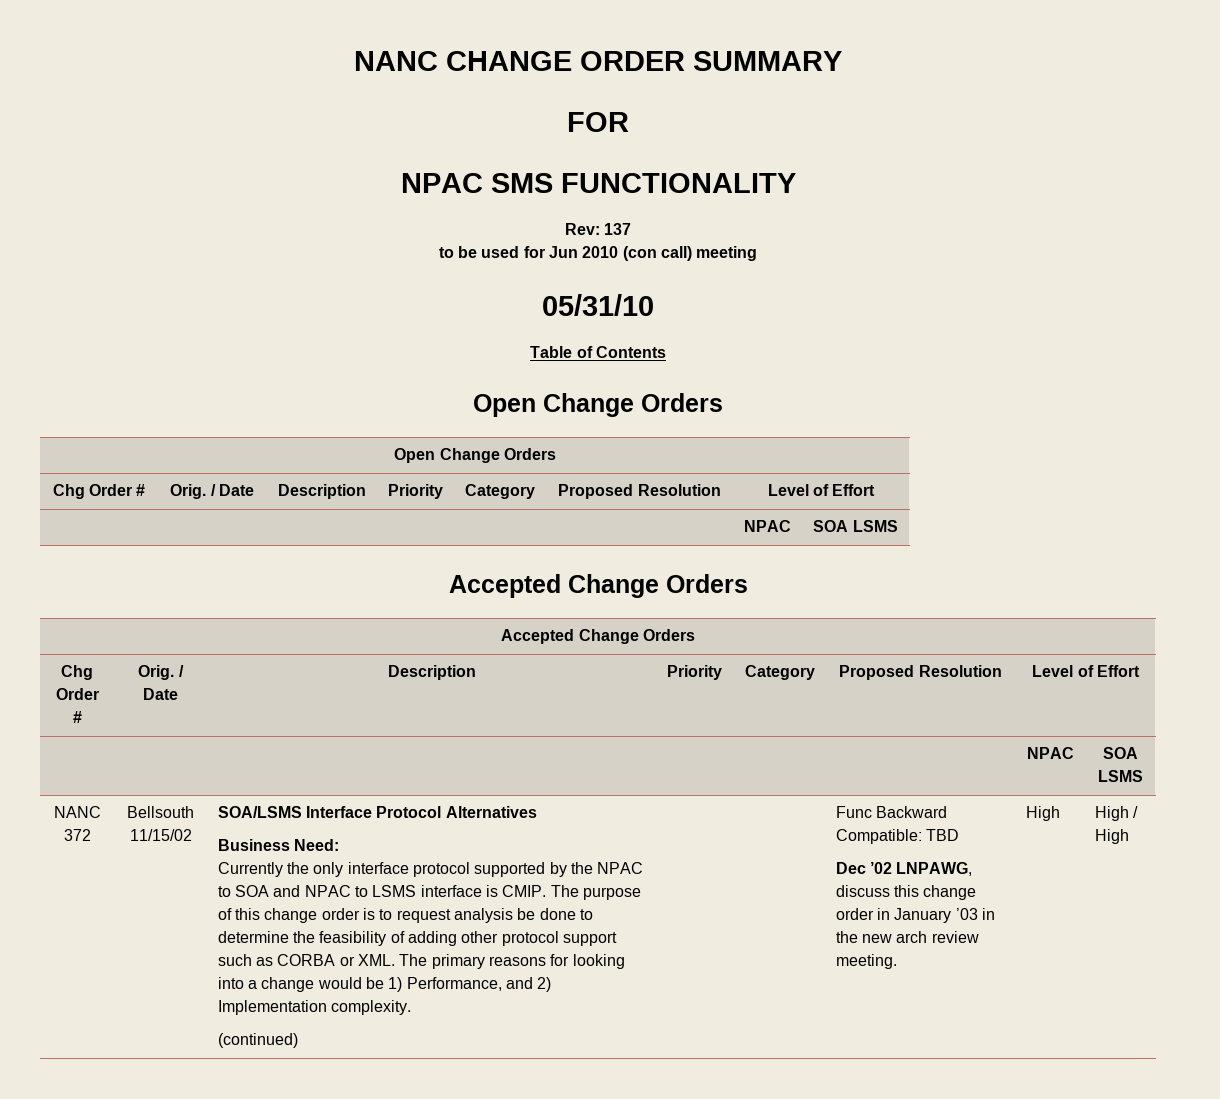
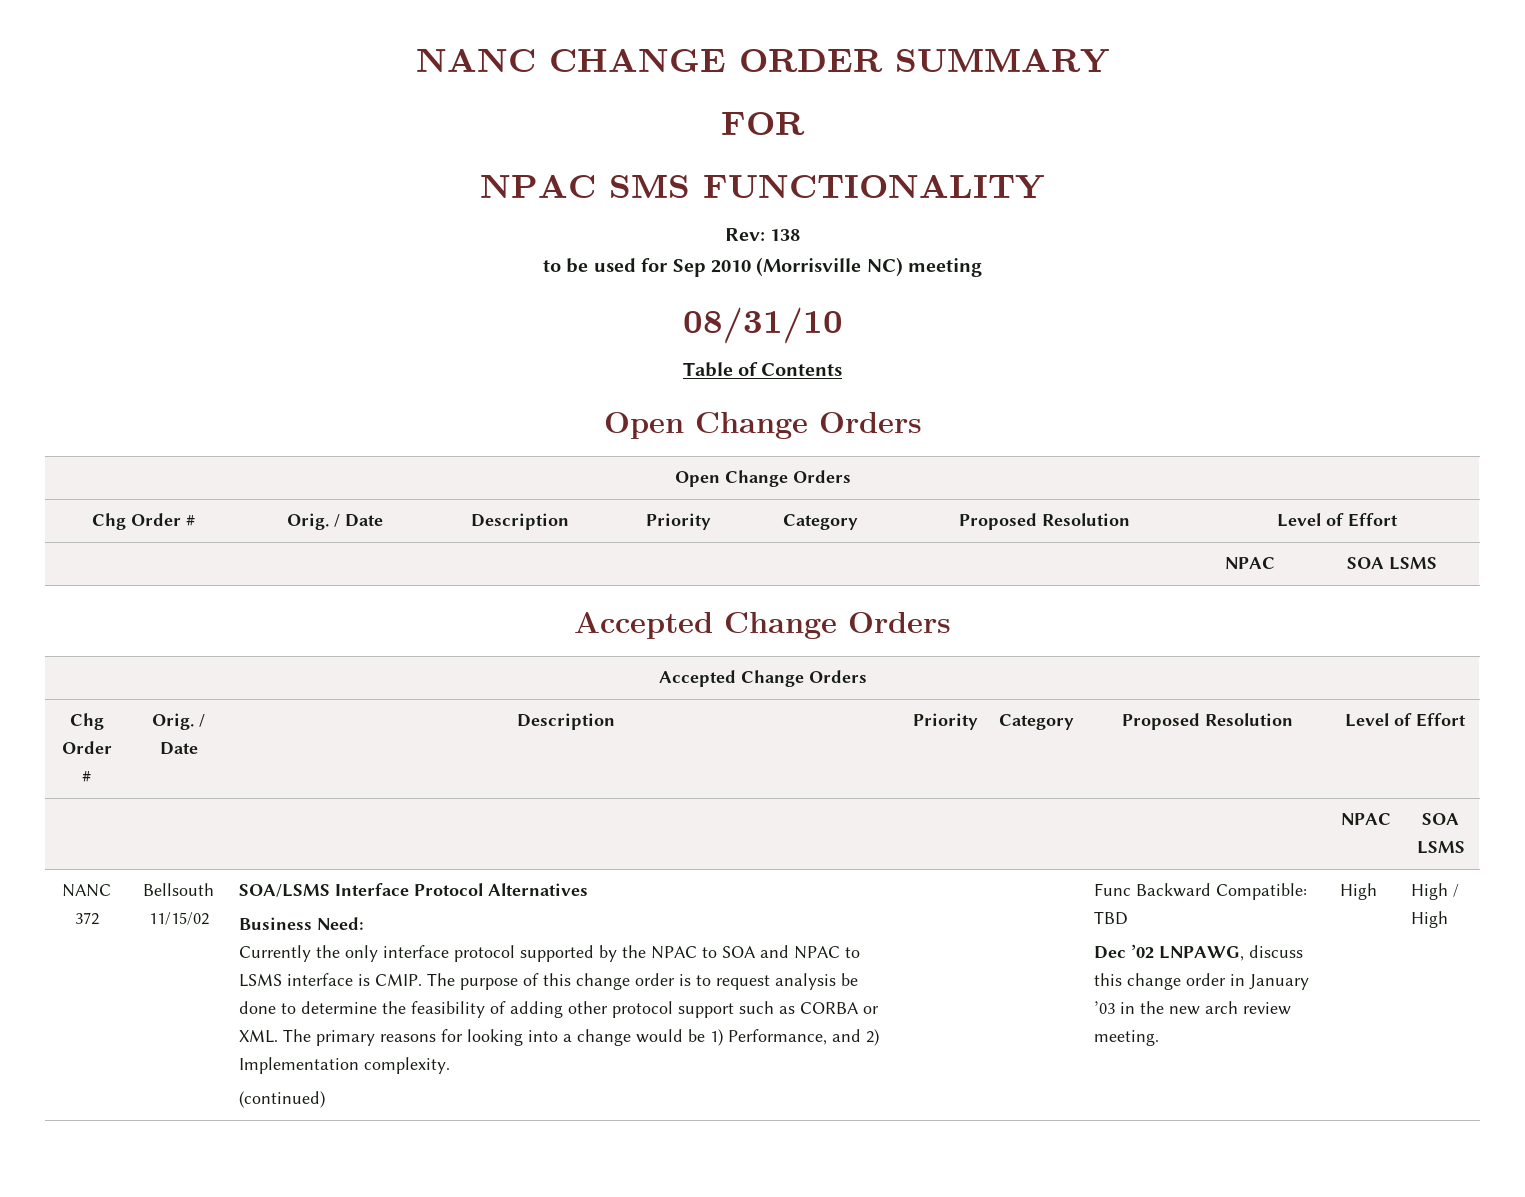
- Rev: 137
+ Rev: 138
- to be used for Jun 2010 (con call) meeting
+ to be used for Sep 2010 (Morrisville NC) meeting
- 05/31/10
+ 08/31/10

